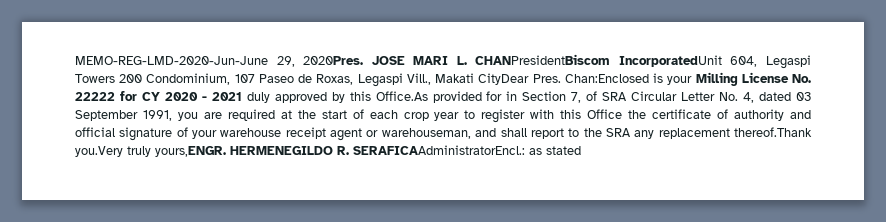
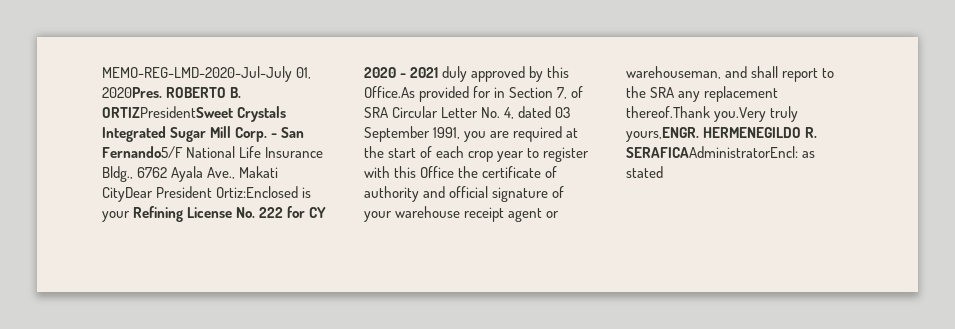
- MEMO-REG-LMD-2020-Jun-June 29, 2020Pres. JOSE MARI L. CHANPresidentBiscom IncorporatedUnit 604, Legaspi Towers 200 Condominium, 107 Paseo de Roxas, Legaspi Vill., Makati CityDear Pres. Chan:Enclosed is your Milling License No. 22222 for CY 2020 - 2021 duly approved by this Office.As provided for in Section 7, of SRA Circular Letter No. 4, dated 03 September 1991, you are required at the start of each crop year to register with this Office the certificate of authority and official signature of your warehouse receipt agent or warehouseman, and shall report to the SRA any replacement thereof.Thank you.Very truly yours,ENGR.
+ MEMO-REG-LMD-2020-Jul-July 01, 2020Pres. ROBERTO B. ORTIZPresidentSweet Crystals Integrated Sugar Mill Corp. - San Fernando5/F National Life Insurance Bldg., 6762 Ayala Ave., Makati CityDear President Ortiz:Enclosed is your Refining License No. 222 for CY 2020 - 2021 duly approved by this Office.As provided for in Section 7, of SRA Circular Letter No. 4, dated 03 September 1991, you are required at the start of each crop year to register with this Office the certificate of authority and official signature of your warehouse receipt agent or warehouseman, and shall report to the SRA any replacement thereof.Thank you.Very truly yours,ENGR.
- HERMENEGILDO R. SERAFICAAdministratorEncl.: as stated
+ HERMENEGILDO R. SERAFICAAdministratorEncl: as stated

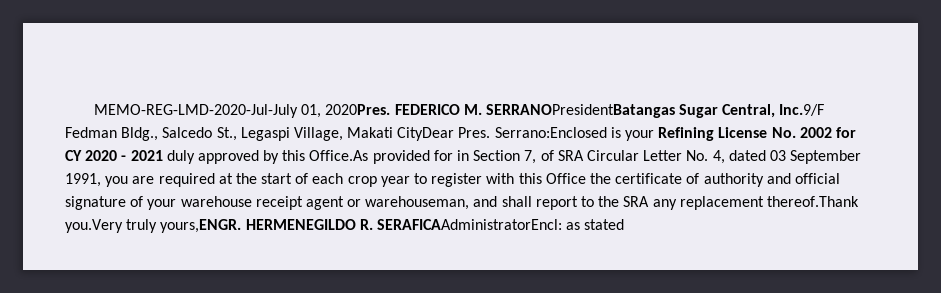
- ROBERTO B. ORTIZPresidentSweet Crystals Integrated Sugar Mill Corp. - San Fernando5/F National Life Insurance Bldg., 6762 Ayala Ave., Makati CityDear President Ortiz:Enclosed is your Refining License No. 222 for CY 2020 - 2021 duly approved by this Office.As provided for in Section 7, of SRA Circular Letter No. 4, dated 03 September 1991, you are required at the start of each crop year to register with this Office the certificate of authority and official signature of your warehouse receipt agent or warehouseman, and shall report to the SRA any replacement thereof.Thank you.Very truly yours,ENGR.
+ FEDERICO M. SERRANOPresidentBatangas Sugar Central, Inc.9/F Fedman Bldg., Salcedo St., Legaspi Village, Makati CityDear Pres. Serrano:Enclosed is your Refining License No. 2002 for CY 2020 - 2021 duly approved by this Office.As provided for in Section 7, of SRA Circular Letter No. 4, dated 03 September 1991, you are required at the start of each crop year to register with this Office the certificate of authority and official signature of your warehouse receipt agent or warehouseman, and shall report to the SRA any replacement thereof.Thank you.Very truly yours,ENGR.

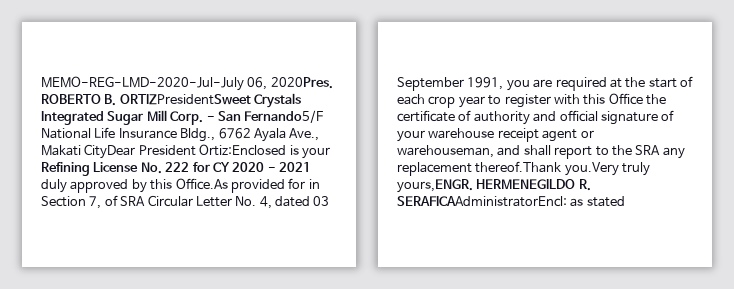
- MEMO-REG-LMD-2020-Jul-July 01, 2020Pres. FEDERICO M. SERRANOPresidentBatangas Sugar Central, Inc.9/F Fedman Bldg., Salcedo St., Legaspi Village, Makati CityDear Pres. Serrano:Enclosed is your Refining License No. 2002 for CY 2020 - 2021 duly approved by this Office.As provided for in Section 7, of SRA Circular Letter No. 4, dated 03 September 1991, you are required at the start of each crop year to register with this Office the certificate of authority and official signature of your warehouse receipt agent or warehouseman, and shall report to the SRA any replacement thereof.Thank you.Very truly yours,ENGR.
+ MEMO-REG-LMD-2020-Jul-July 06, 2020Pres. ROBERTO B. ORTIZPresidentSweet Crystals Integrated Sugar Mill Corp. - San Fernando5/F National Life Insurance Bldg., 6762 Ayala Ave., Makati CityDear President Ortiz:Enclosed is your Refining License No. 222 for CY 2020 - 2021 duly approved by this Office.As provided for in Section 7, of SRA Circular Letter No. 4, dated 03 September 1991, you are required at the start of each crop year to register with this Office the certificate of authority and official signature of your warehouse receipt agent or warehouseman, and shall report to the SRA any replacement thereof.Thank you.Very truly yours,ENGR.

